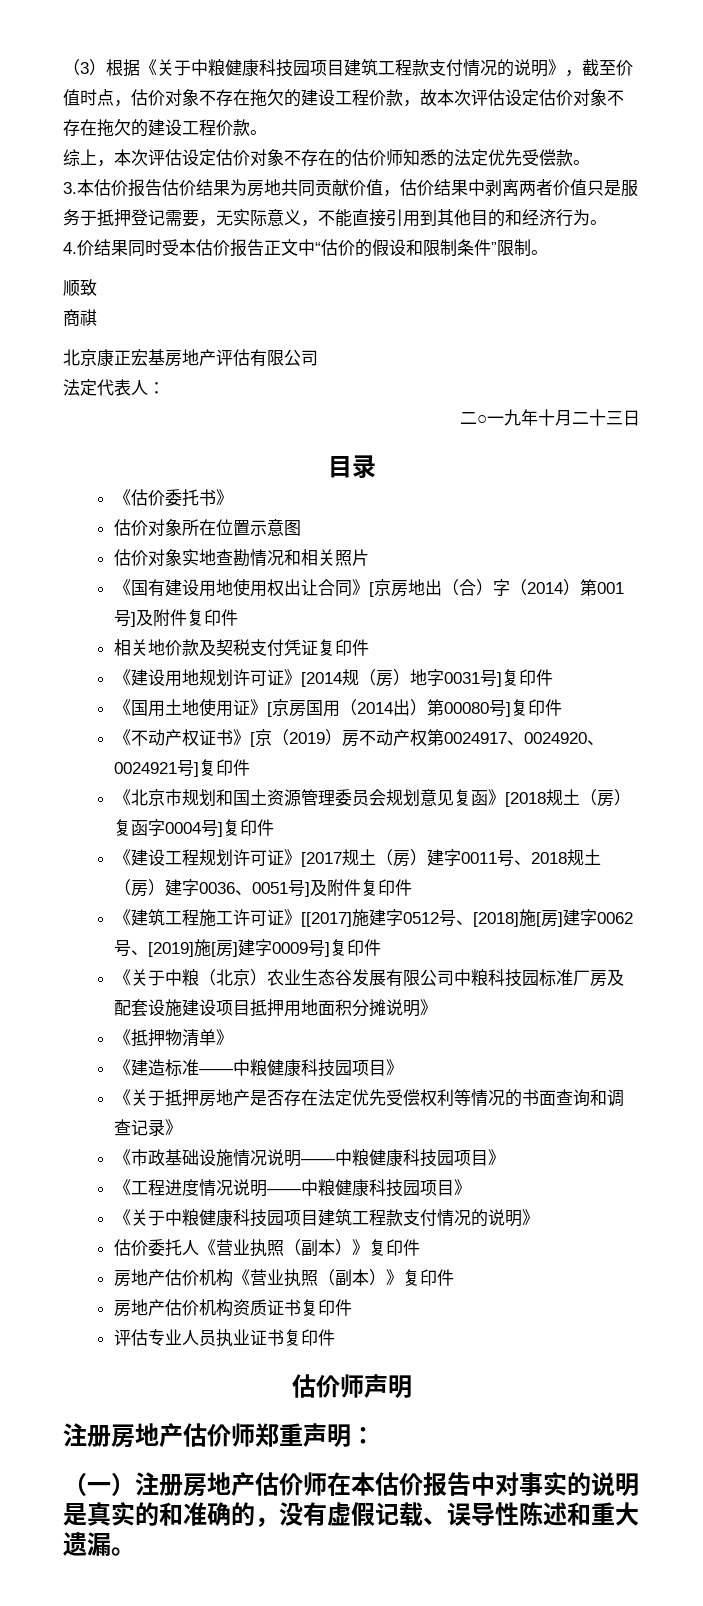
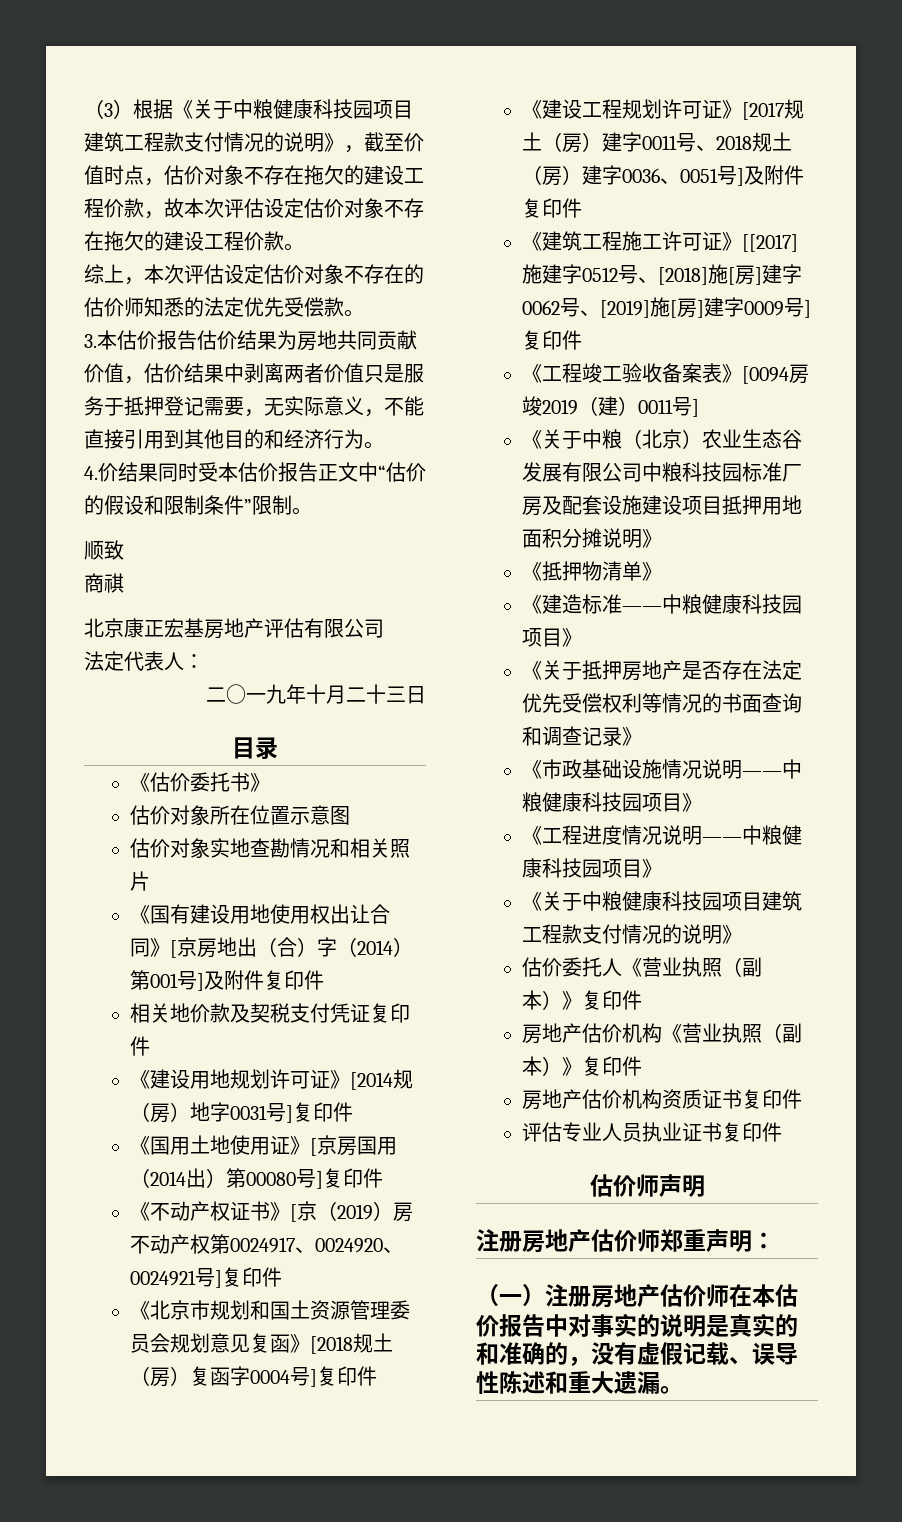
+ 《工程竣工验收备案表》[0094房竣2019（建）0011号]

